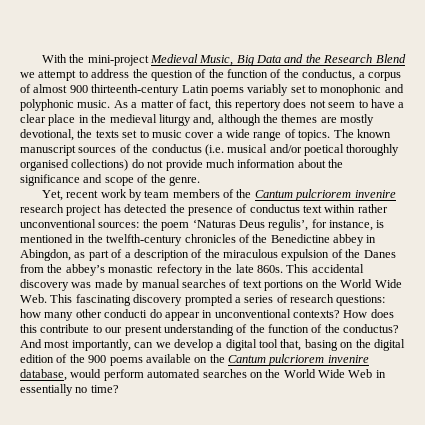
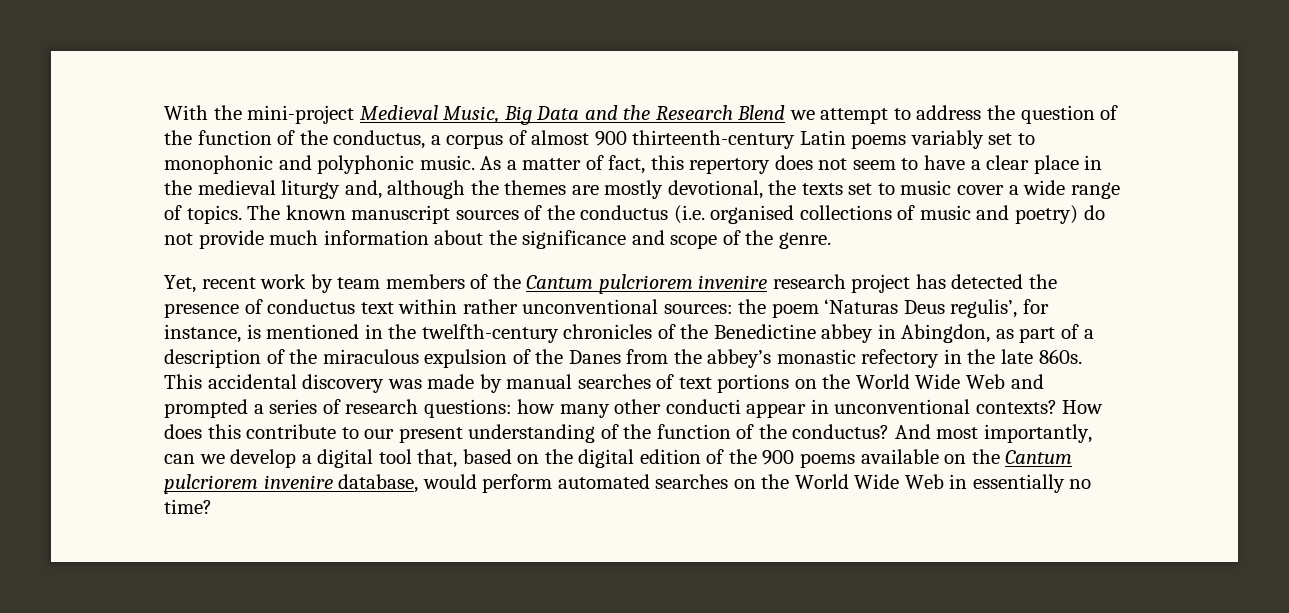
- The known manuscript sources of the conductus (i.e. musical and/or poetical thoroughly organised collections) do not provide much information about the significance and scope of the genre.
+ The known manuscript sources of the conductus (i.e. organised collections of music and poetry) do not provide much information about the significance and scope of the genre.
- This accidental discovery was made by manual searches of text portions on the World Wide Web. This fascinating discovery prompted a series of research questions: how many other conducti do appear in unconventional contexts?
+ This accidental discovery was made by manual searches of text portions on the World Wide Web and prompted a series of research questions: how many other conducti appear in unconventional contexts?
- And most importantly, can we develop a digital tool that, basing on the digital edition of the 900 poems available on the Cantum pulcriorem invenire database, would perform automated searches on the World Wide Web in essentially no time?
+ And most importantly, can we develop a digital tool that, based on the digital edition of the 900 poems available on the Cantum pulcriorem invenire database, would perform automated searches on the World Wide Web in essentially no time?

